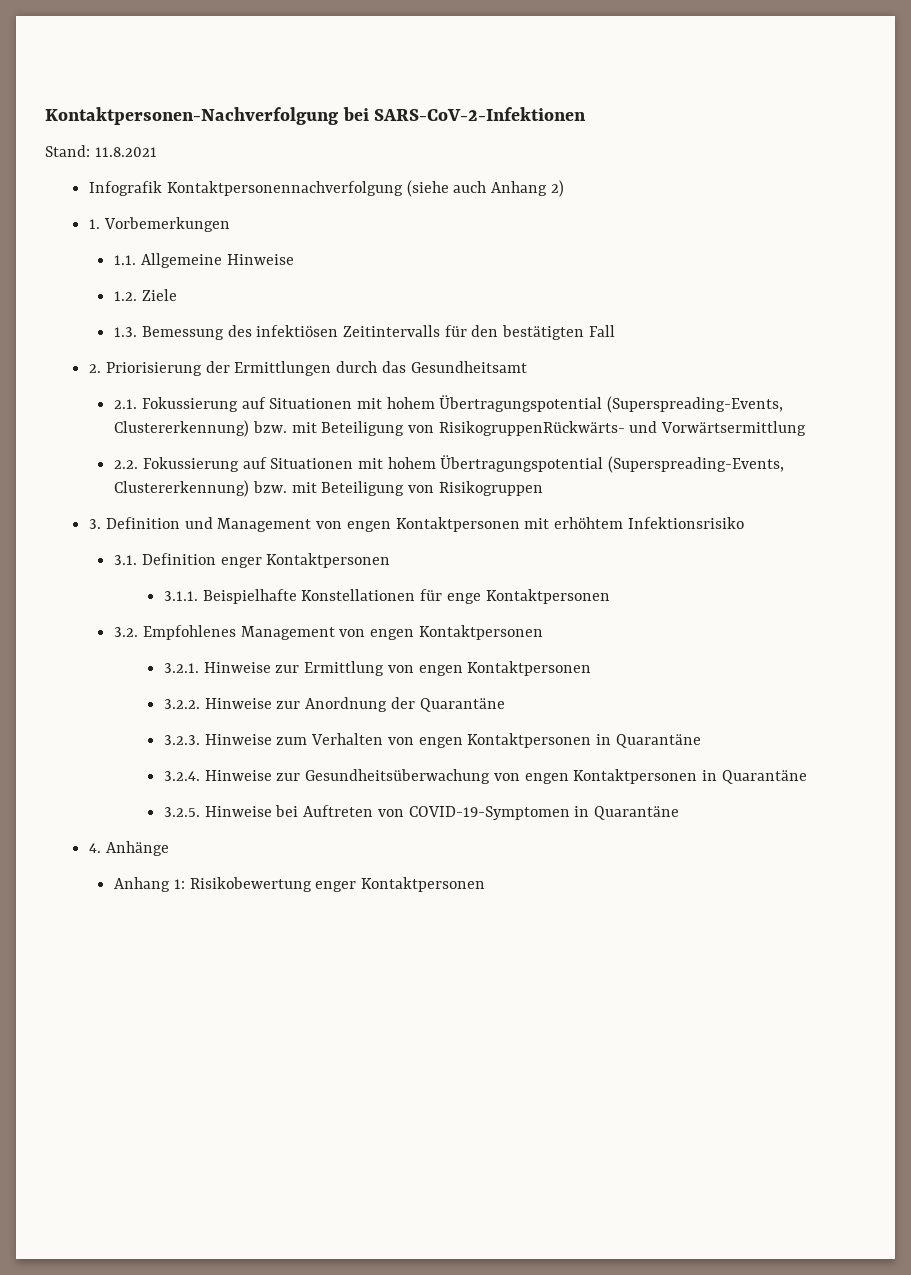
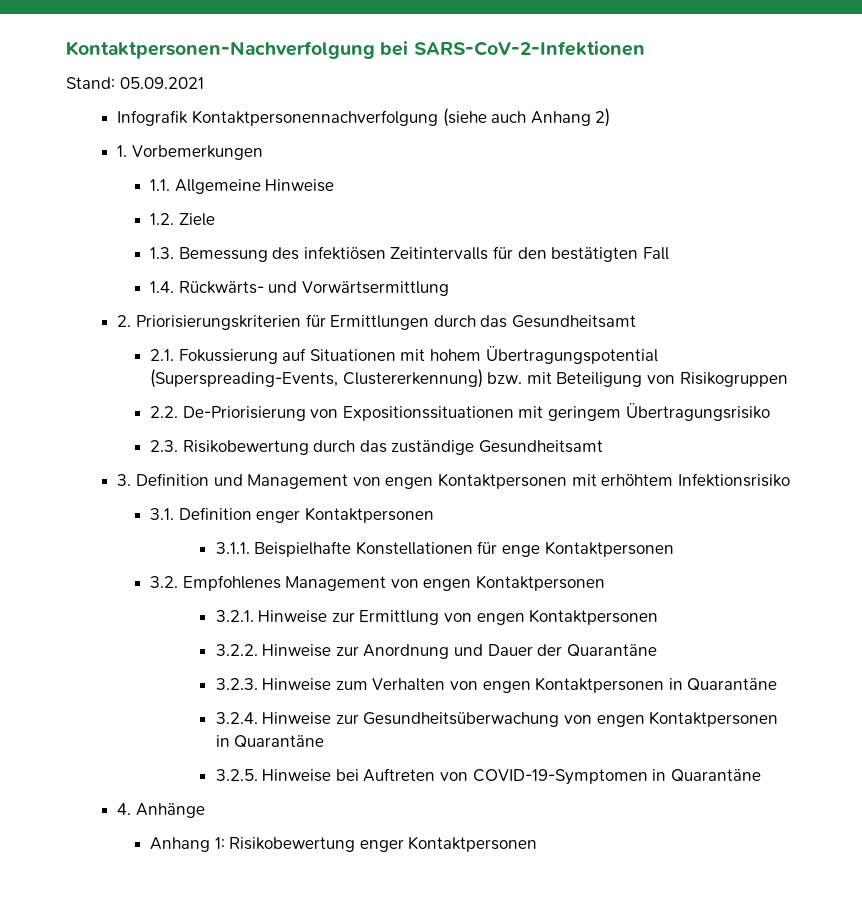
- Stand: 11.8.2021
+ Stand: 05.09.2021
+ 1.4. Rückwärts- und Vorwärtsermittlung
- 2. Priorisierung der Ermittlungen durch das Gesundheitsamt
+ 2. Priorisierungskriterien für Ermittlungen durch das Gesundheitsamt
- 2.1. Fokussierung auf Situationen mit hohem Übertragungspotential (Superspreading-Events, Clustererkennung) bzw. mit Beteiligung von RisikogruppenRückwärts- und Vorwärtsermittlung
- 2.2. Fokussierung auf Situationen mit hohem Übertragungspotential (Superspreading-Events, Clustererkennung) bzw. mit Beteiligung von Risikogruppen
+ 2.1. Fokussierung auf Situationen mit hohem Übertragungspotential (Superspreading-Events, Clustererkennung) bzw. mit Beteiligung von Risikogruppen
+ 2.2. De-Priorisierung von Expositionssituationen mit geringem Übertragungsrisiko
+ 2.3. Risikobewertung durch das zuständige Gesundheitsamt
- 3.2.2. Hinweise zur Anordnung der Quarantäne
+ 3.2.2. Hinweise zur Anordnung und Dauer der Quarantäne

